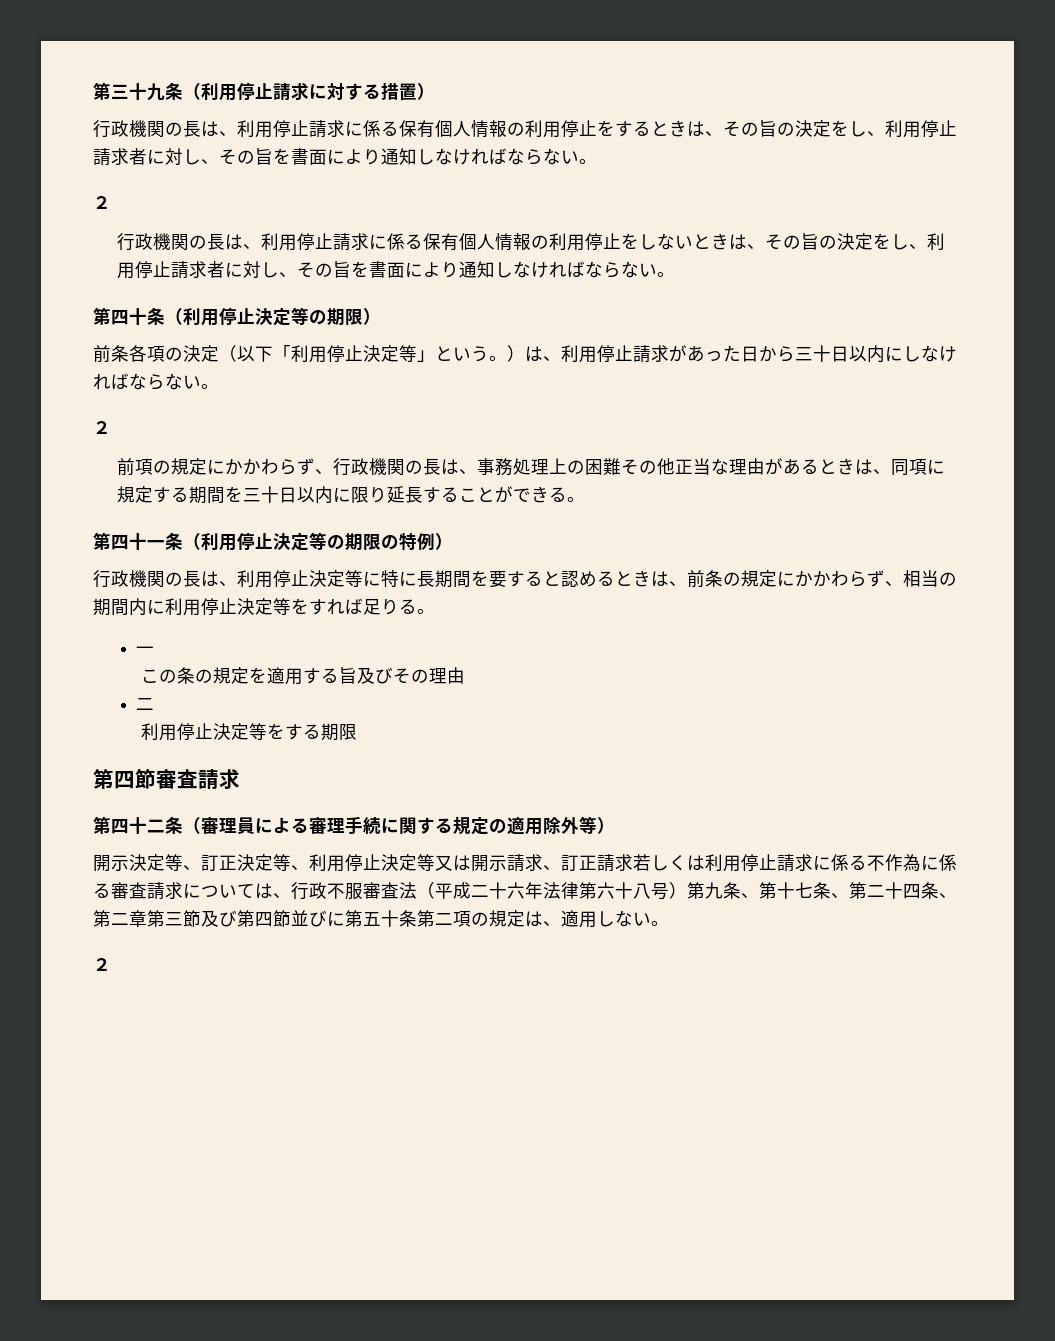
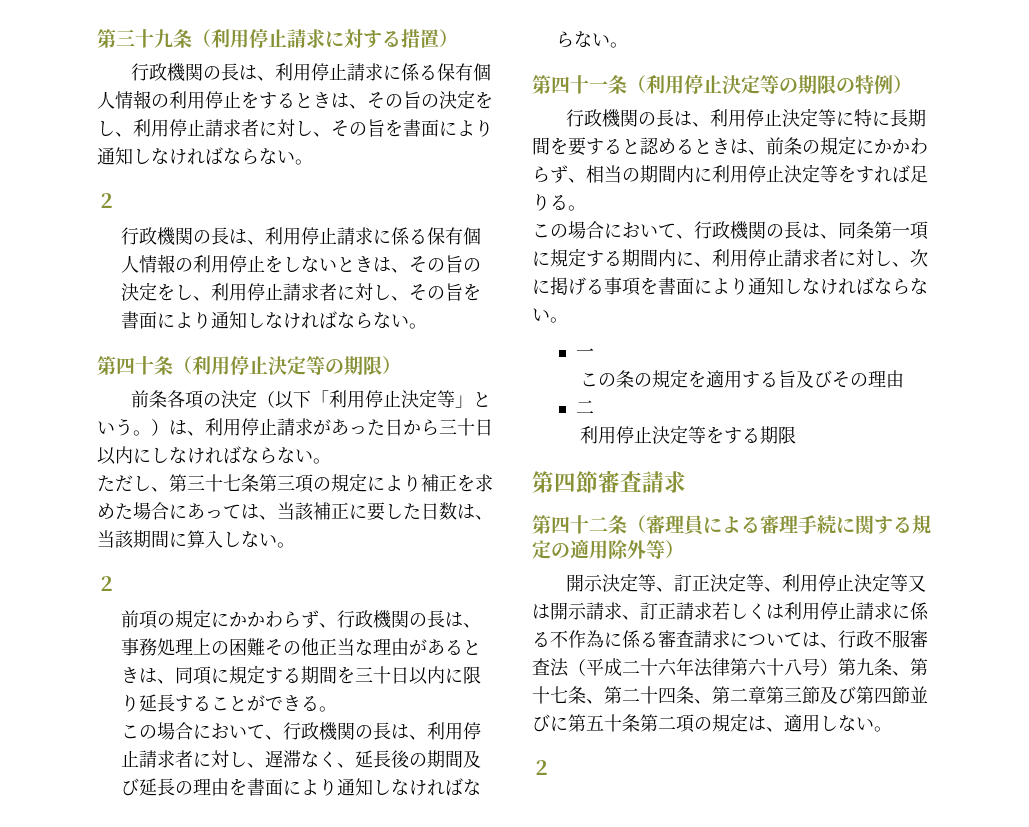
+ ただし、第三十七条第三項の規定により補正を求めた場合にあっては、当該補正に要した日数は、当該期間に算入しない。
+ この場合において、行政機関の長は、利用停止請求者に対し、遅滞なく、延長後の期間及び延長の理由を書面により通知しなければならない。
+ この場合において、行政機関の長は、同条第一項に規定する期間内に、利用停止請求者に対し、次に掲げる事項を書面により通知しなければならない。

